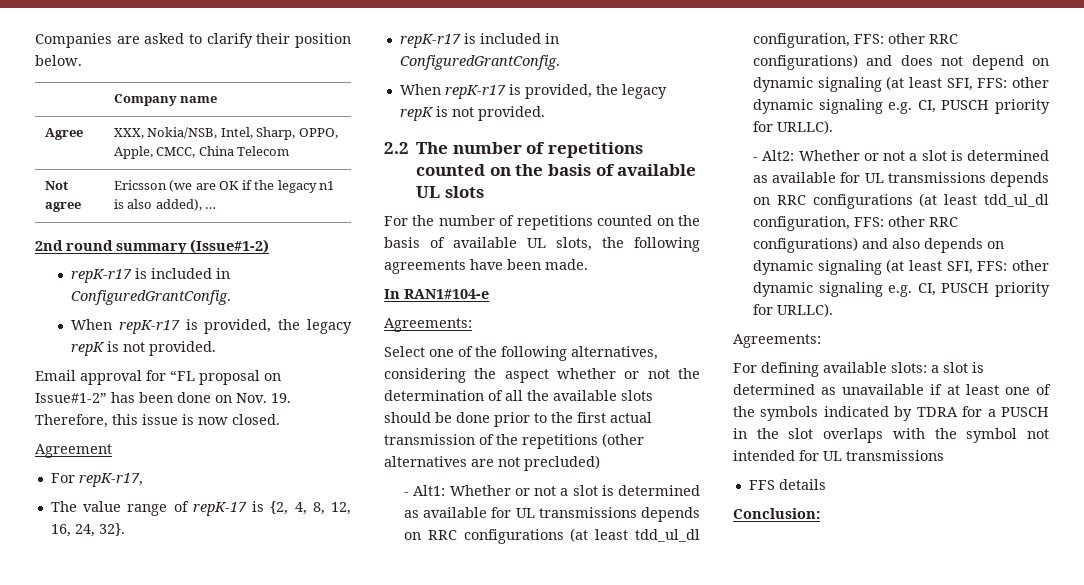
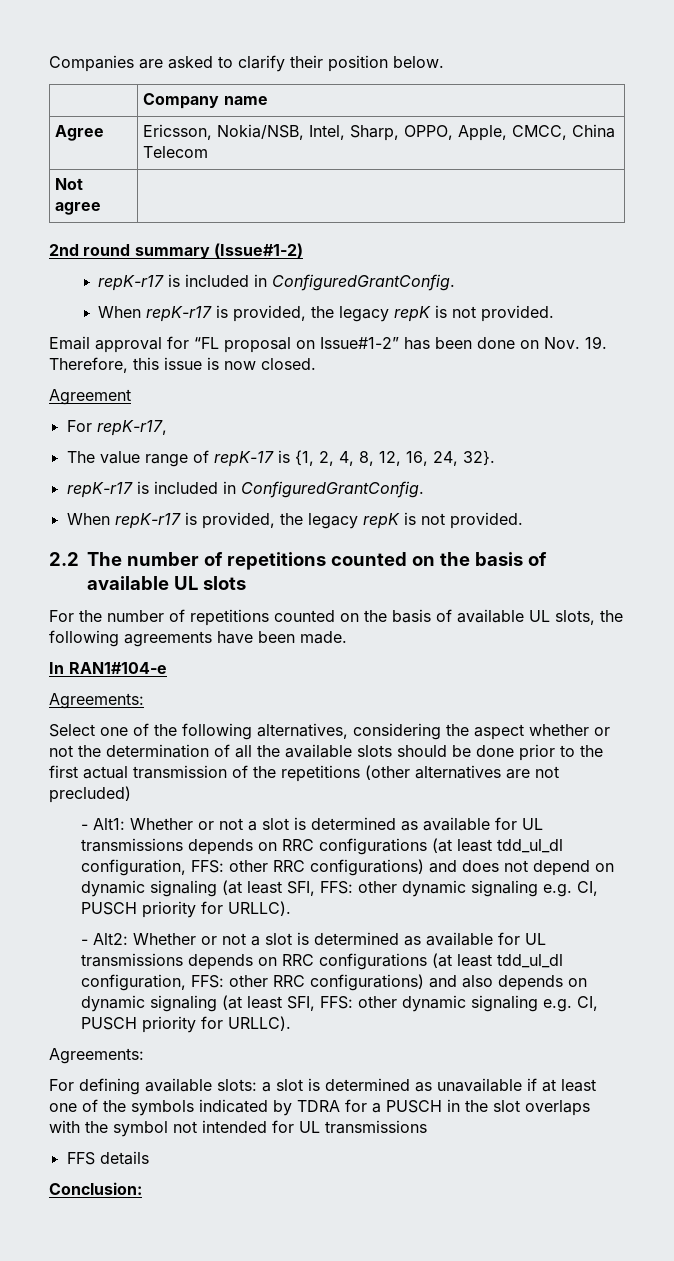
- Agree | XXX, Nokia/NSB, Intel, Sharp, OPPO, Apple, CMCC, China Telecom
+ Agree | Ericsson, Nokia/NSB, Intel, Sharp, OPPO, Apple, CMCC, China Telecom
- Not agree | Ericsson (we are OK if the legacy n1 is also added), …
+ Not agree |
- The value range of repK-17 is {2, 4, 8, 12, 16, 24, 32}.
+ The value range of repK-17 is {1, 2, 4, 8, 12, 16, 24, 32}.

